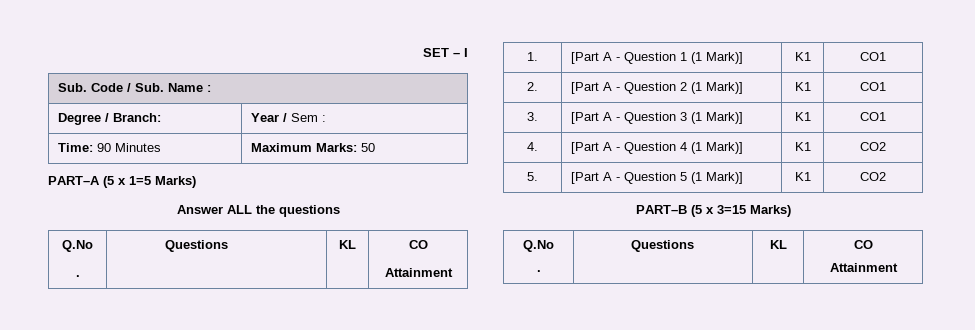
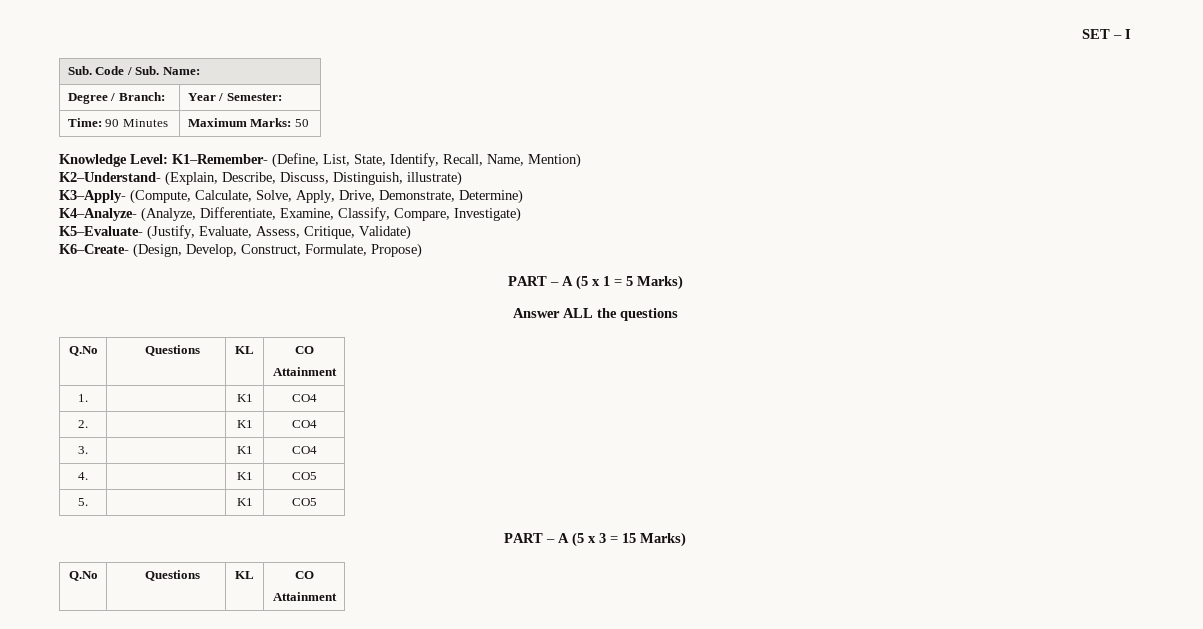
- Sub. Code / Sub. Name :
+ Sub. Code / Sub. Name:
- Degree / Branch: | Year / Sem :
+ Degree / Branch: | Year / Semester:
- PART–A (5 x 1=5 Marks)
+ Knowledge Level: K1–Remember- (Define, List, State, Identify, Recall, Name, Mention)
+ K2–Understand- (Explain, Describe, Discuss, Distinguish, illustrate)
+ K3–Apply- (Compute, Calculate, Solve, Apply, Drive, Demonstrate, Determine)
+ K4–Analyze- (Analyze, Differentiate, Examine, Classify, Compare, Investigate)
+ K5–Evaluate- (Justify, Evaluate, Assess, Critique, Validate)
+ K6–Create- (Design, Develop, Construct, Formulate, Propose)
+ PART – A (5 x 1 = 5 Marks)
  Answer ALL the questions
- Q.No
- . | Questions | KL | CO
+ Q.No | Questions | KL | CO
- 1. | [Part A - Question 1 (1 Mark)] | K1 | CO1
+ 1. | | K1 | CO4
- 2. | [Part A - Question 2 (1 Mark)] | K1 | CO1
+ 2. | | K1 | CO4
- 3. | [Part A - Question 3 (1 Mark)] | K1 | CO1
+ 3. | | K1 | CO4
- 4. | [Part A - Question 4 (1 Mark)] | K1 | CO2
+ 4. | | K1 | CO5
- 5. | [Part A - Question 5 (1 Mark)] | K1 | CO2
- PART–B (5 x 3=15 Marks)
- Q.No
- . | Questions | KL | CO
+ 5. | | K1 | CO5
+ PART – A (5 x 3 = 15 Marks)
+ Q.No | Questions | KL | CO

